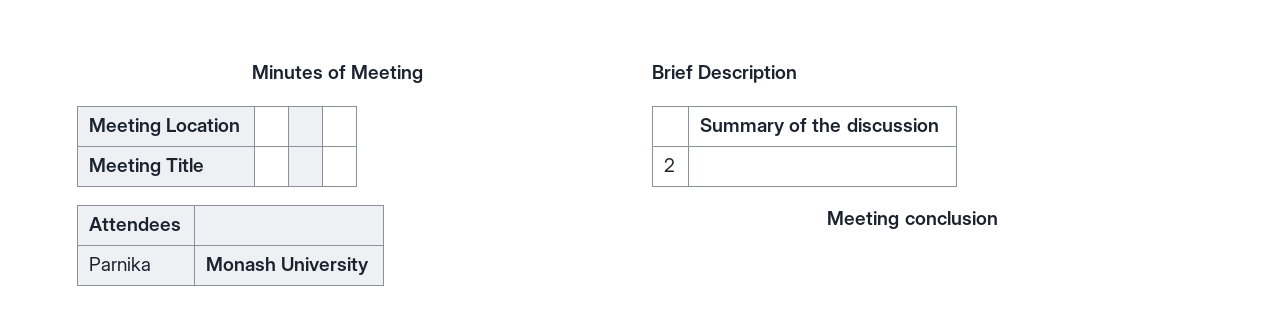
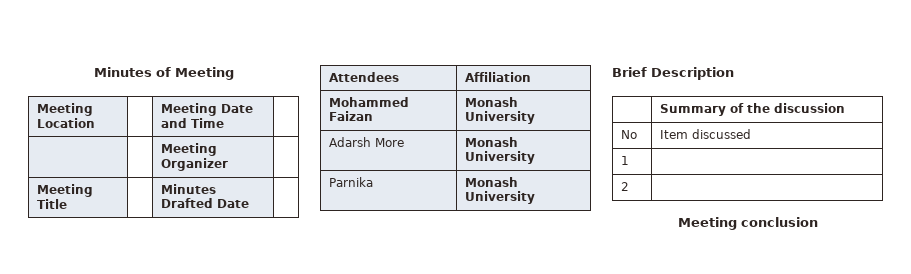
- Meeting Location | | |
- Meeting Title | | |
- Attendees |
+ Meeting Location | | Meeting Date and Time |
+ | | Meeting Organizer |
+ Meeting Title | | Minutes Drafted Date |
+ Attendees | Affiliation
+ Mohammed Faizan | Monash University
+ Adarsh More | Monash University
+ No | Item discussed
+ 1 |

